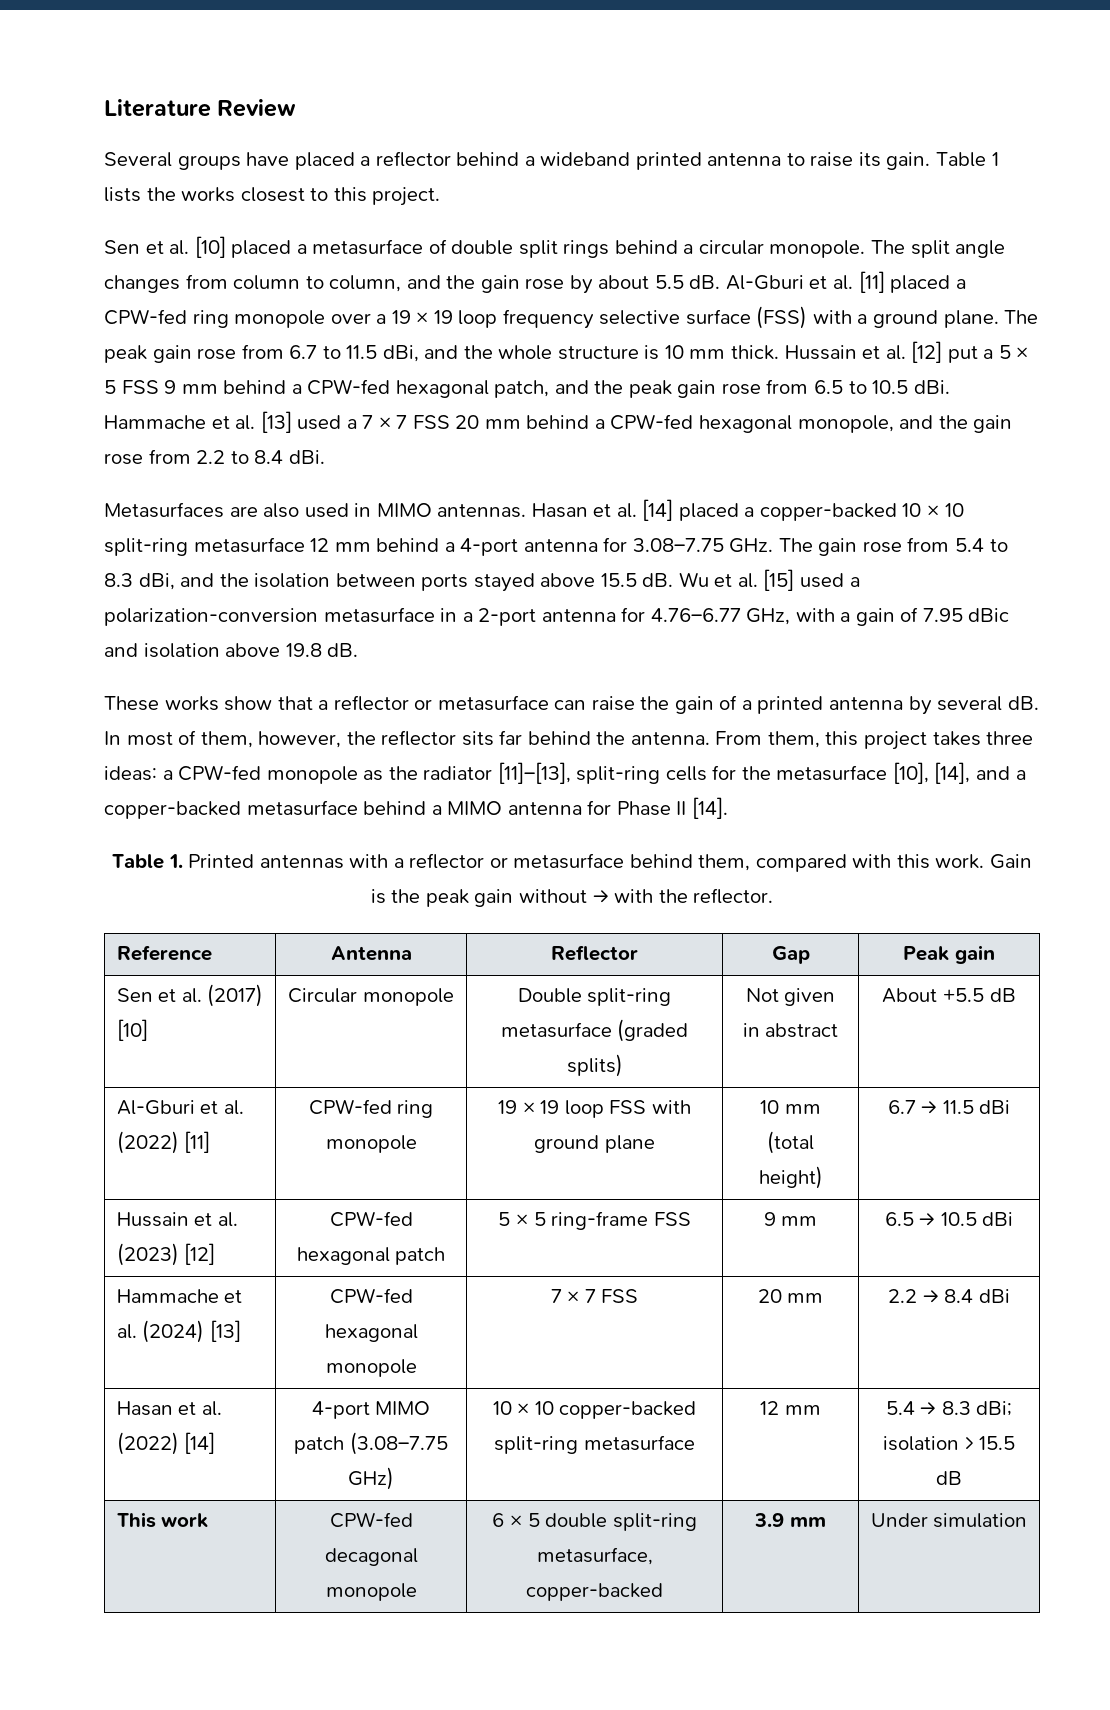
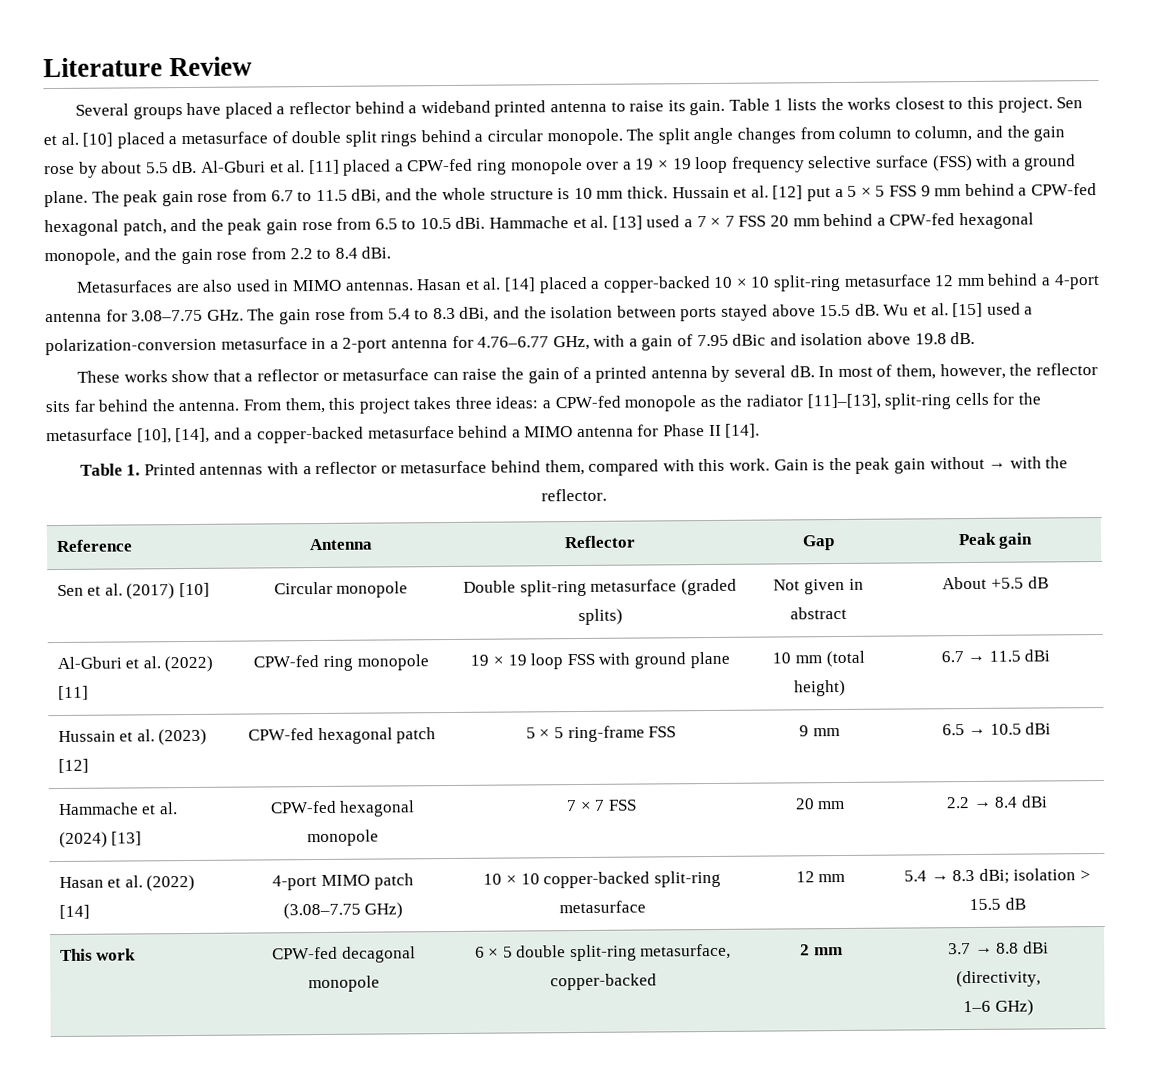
- Table 1 lists the works closest to this project.
- Sen et al. [10] placed a metasurface of double split rings behind a circular monopole.
+ Table 1 lists the works closest to this project. Sen et al. [10] placed a metasurface of double split rings behind a circular monopole.
- This work | CPW-fed decagonal monopole | 6 × 5 double split-ring metasurface, copper-backed | 3.9 mm | Under simulation
+ This work | CPW-fed decagonal monopole | 6 × 5 double split-ring metasurface, copper-backed | 2 mm | 3.7 → 8.8 dBi
+ (directivity,
+ 1–6 GHz)

